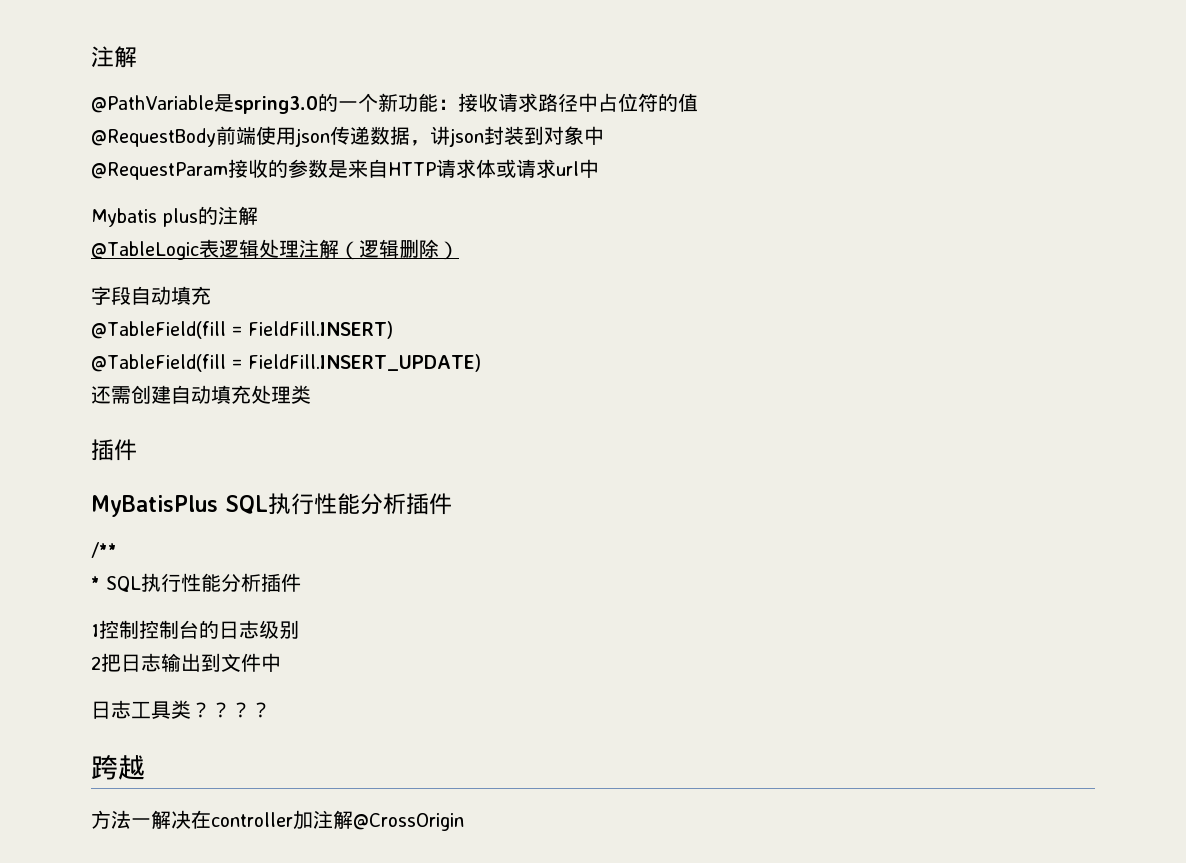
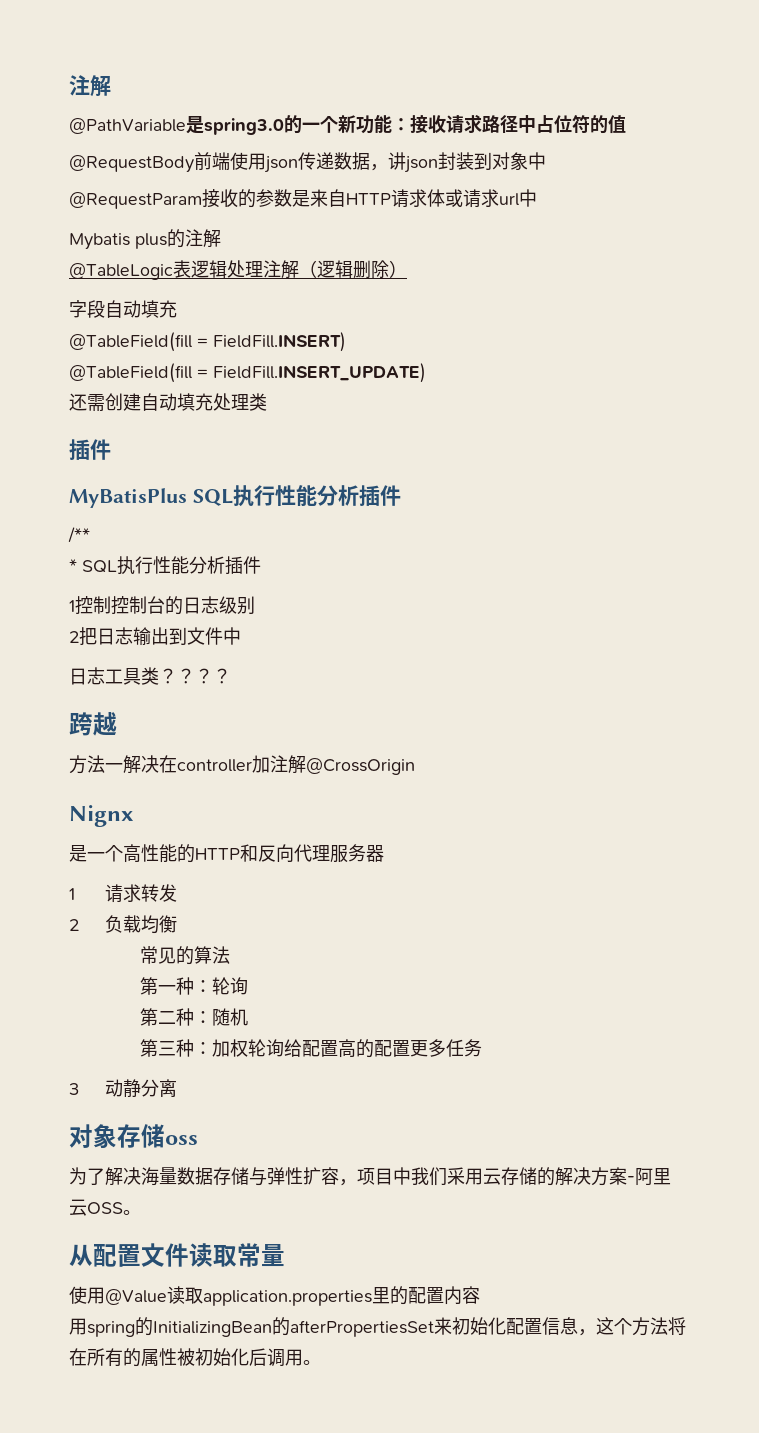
+ Nignx
+ 是一个高性能的HTTP和反向代理服务器
+ 1请求转发
+ 2负载均衡
+ 常见的算法
+ 第一种：轮询
+ 第二种：随机
+ 第三种：加权轮询给配置高的配置更多任务
+ 3动静分离
+ 对象存储oss
+ 为了解决海量数据存储与弹性扩容，项目中我们采用云存储的解决方案-阿里云OSS。
+ 从配置文件读取常量
+ 使用@Value读取application.properties里的配置内容
+ 用spring的InitializingBean的afterPropertiesSet来初始化配置信息，这个方法将在所有的属性被初始化后调用。

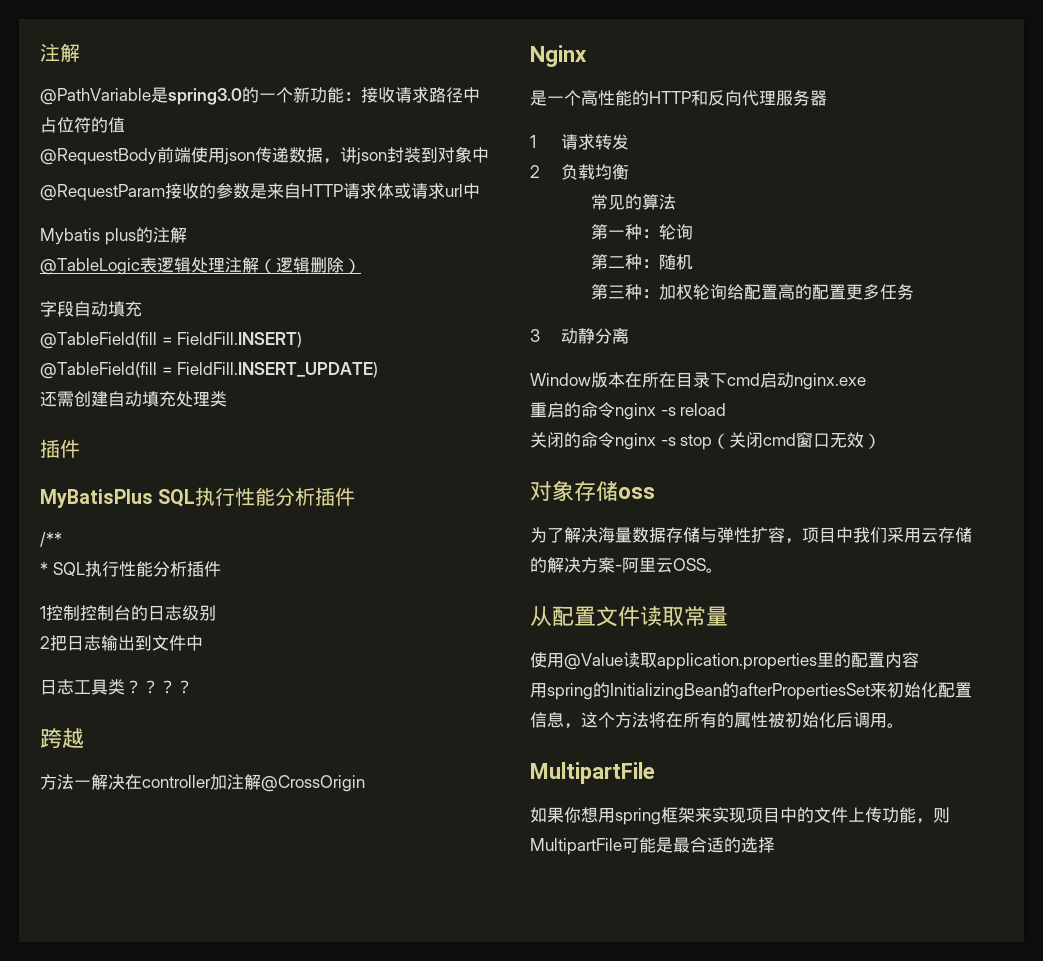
- Nignx
+ Nginx
+ Window版本在所在目录下cmd启动nginx.exe
+ 重启的命令nginx -s reload
+ 关闭的命令nginx -s stop（关闭cmd窗口无效）
  用spring的InitializingBean的afterPropertiesSet来初始化配置信息，这个方法将在所有的属性被初始化后调用。
+ MultipartFile
+ 如果你想用spring框架来实现项目中的文件上传功能，则MultipartFile可能是最合适的选择

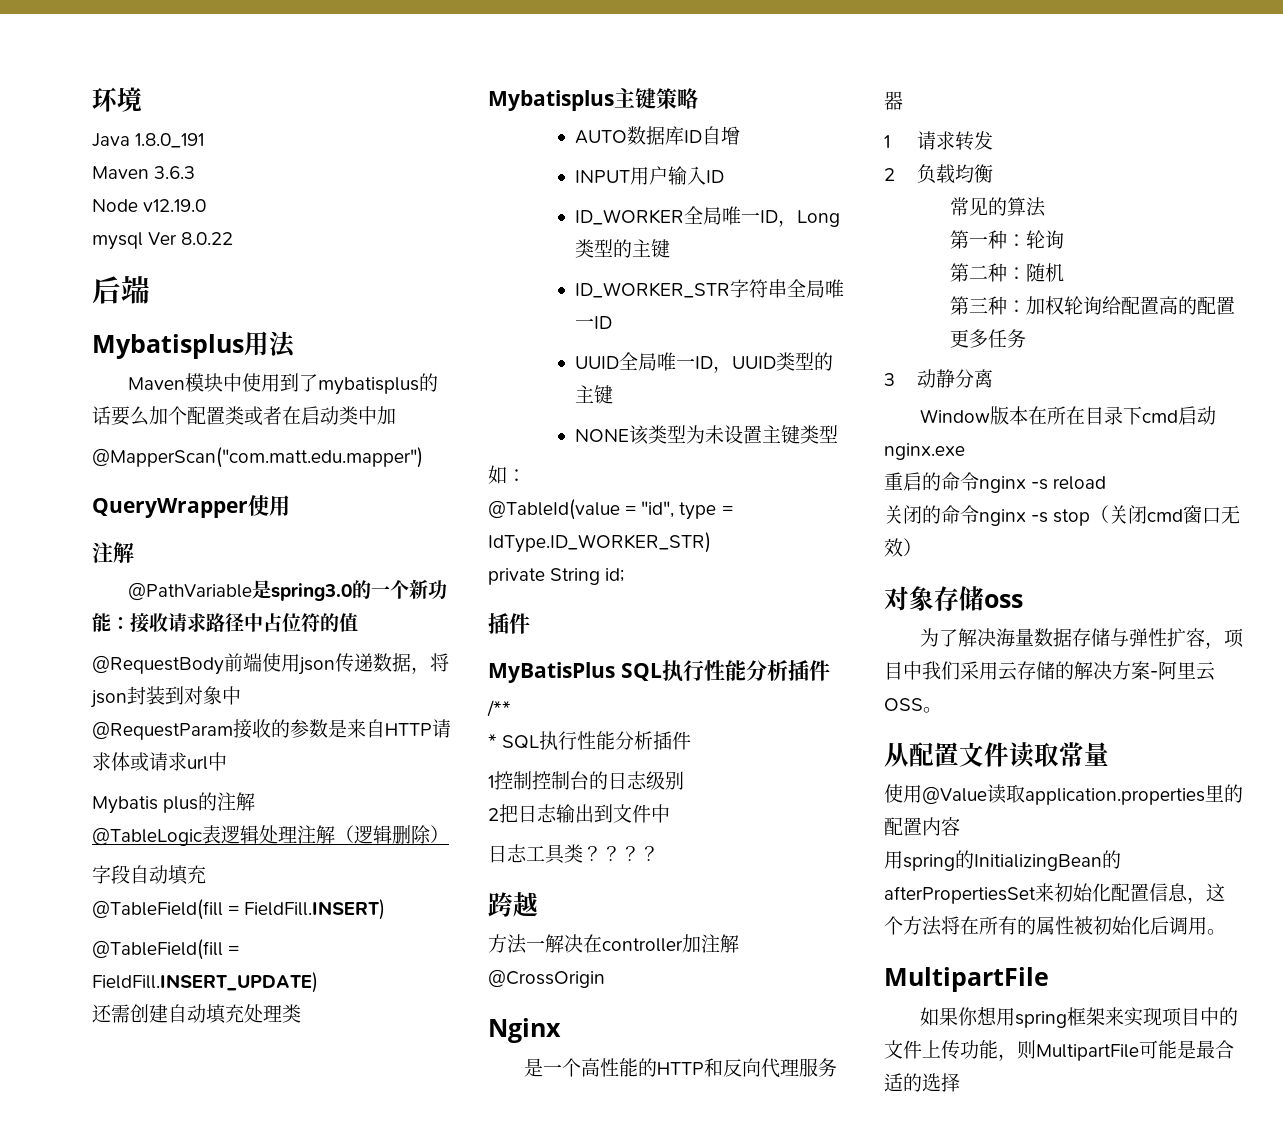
+ 环境
+ Java 1.8.0_191
+ Maven 3.6.3
+ Node v12.19.0
+ mysql Ver 8.0.22
+ 后端
+ Mybatisplus用法
+ Maven模块中使用到了mybatisplus的话要么加个配置类或者在启动类中加
+ @MapperScan("com.matt.edu.mapper")
+ QueryWrapper使用
- @RequestBody前端使用json传递数据，讲json封装到对象中
+ @RequestBody前端使用json传递数据，将json封装到对象中
+ Mybatisplus主键策略
+ AUTO数据库ID自增
+ INPUT用户输入ID
+ ID_WORKER全局唯一ID，Long类型的主键
+ ID_WORKER_STR字符串全局唯一ID
+ UUID全局唯一ID，UUID类型的主键
+ NONE该类型为未设置主键类型
+ 如：
+ @TableId(value = "id", type = IdType.ID_WORKER_STR)
+ private String id;

